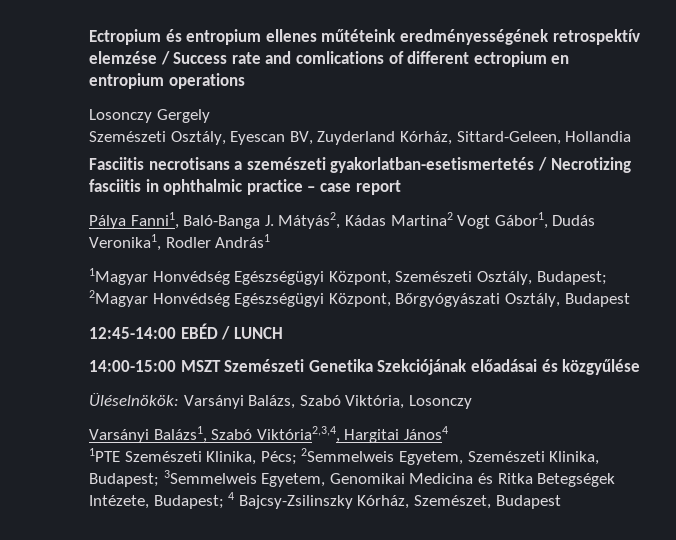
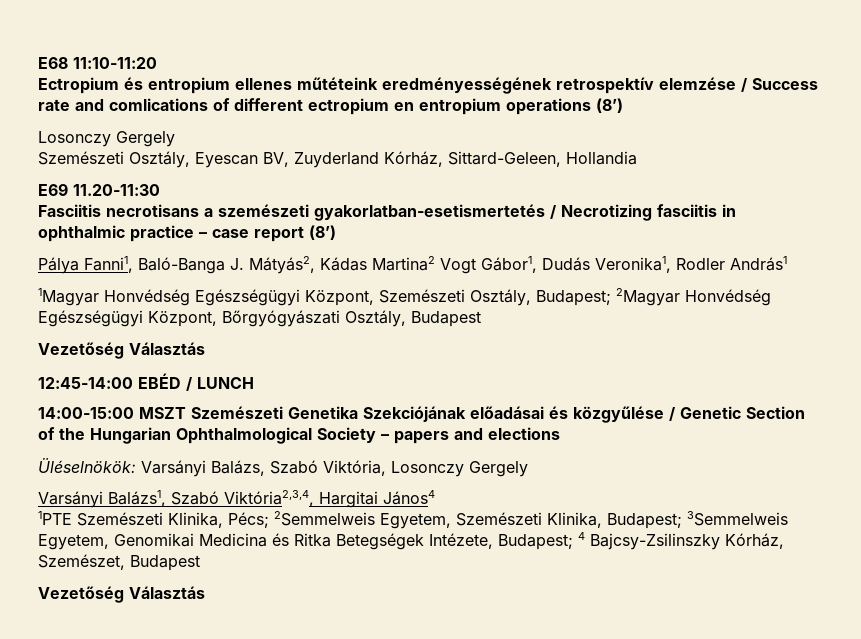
+ E68 11:10-11:20
- Ectropium és entropium ellenes műtéteink eredményességének retrospektív elemzése / Success rate and comlications of different ectropium en entropium operations
+ Ectropium és entropium ellenes műtéteink eredményességének retrospektív elemzése / Success rate and comlications of different ectropium en entropium operations (8’)
+ E69 11.20-11:30
- Fasciitis necrotisans a szemészeti gyakorlatban-esetismertetés / Necrotizing fasciitis in ophthalmic practice – case report
+ Fasciitis necrotisans a szemészeti gyakorlatban-esetismertetés / Necrotizing fasciitis in ophthalmic practice – case report (8’)
  1Magyar Honvédség Egészségügyi Központ, Szemészeti Osztály, Budapest; 2Magyar Honvédség Egészségügyi Központ, Bőrgyógyászati Osztály, Budapest
+ Vezetőség Választás
- 14:00-15:00 MSZT Szemészeti Genetika Szekciójának előadásai és közgyűlése
+ 14:00-15:00 MSZT Szemészeti Genetika Szekciójának előadásai és közgyűlése / Genetic Section of the Hungarian Ophthalmological Society – papers and elections
- Üléselnökök: Varsányi Balázs, Szabó Viktória, Losonczy
+ Üléselnökök: Varsányi Balázs, Szabó Viktória, Losonczy Gergely
  1PTE Szemészeti Klinika, Pécs; 2Semmelweis Egyetem, Szemészeti Klinika, Budapest; 3Semmelweis Egyetem, Genomikai Medicina és Ritka Betegségek Intézete, Budapest; 4 Bajcsy-Zsilinszky Kórház, Szemészet, Budapest
+ Vezetőség Választás

